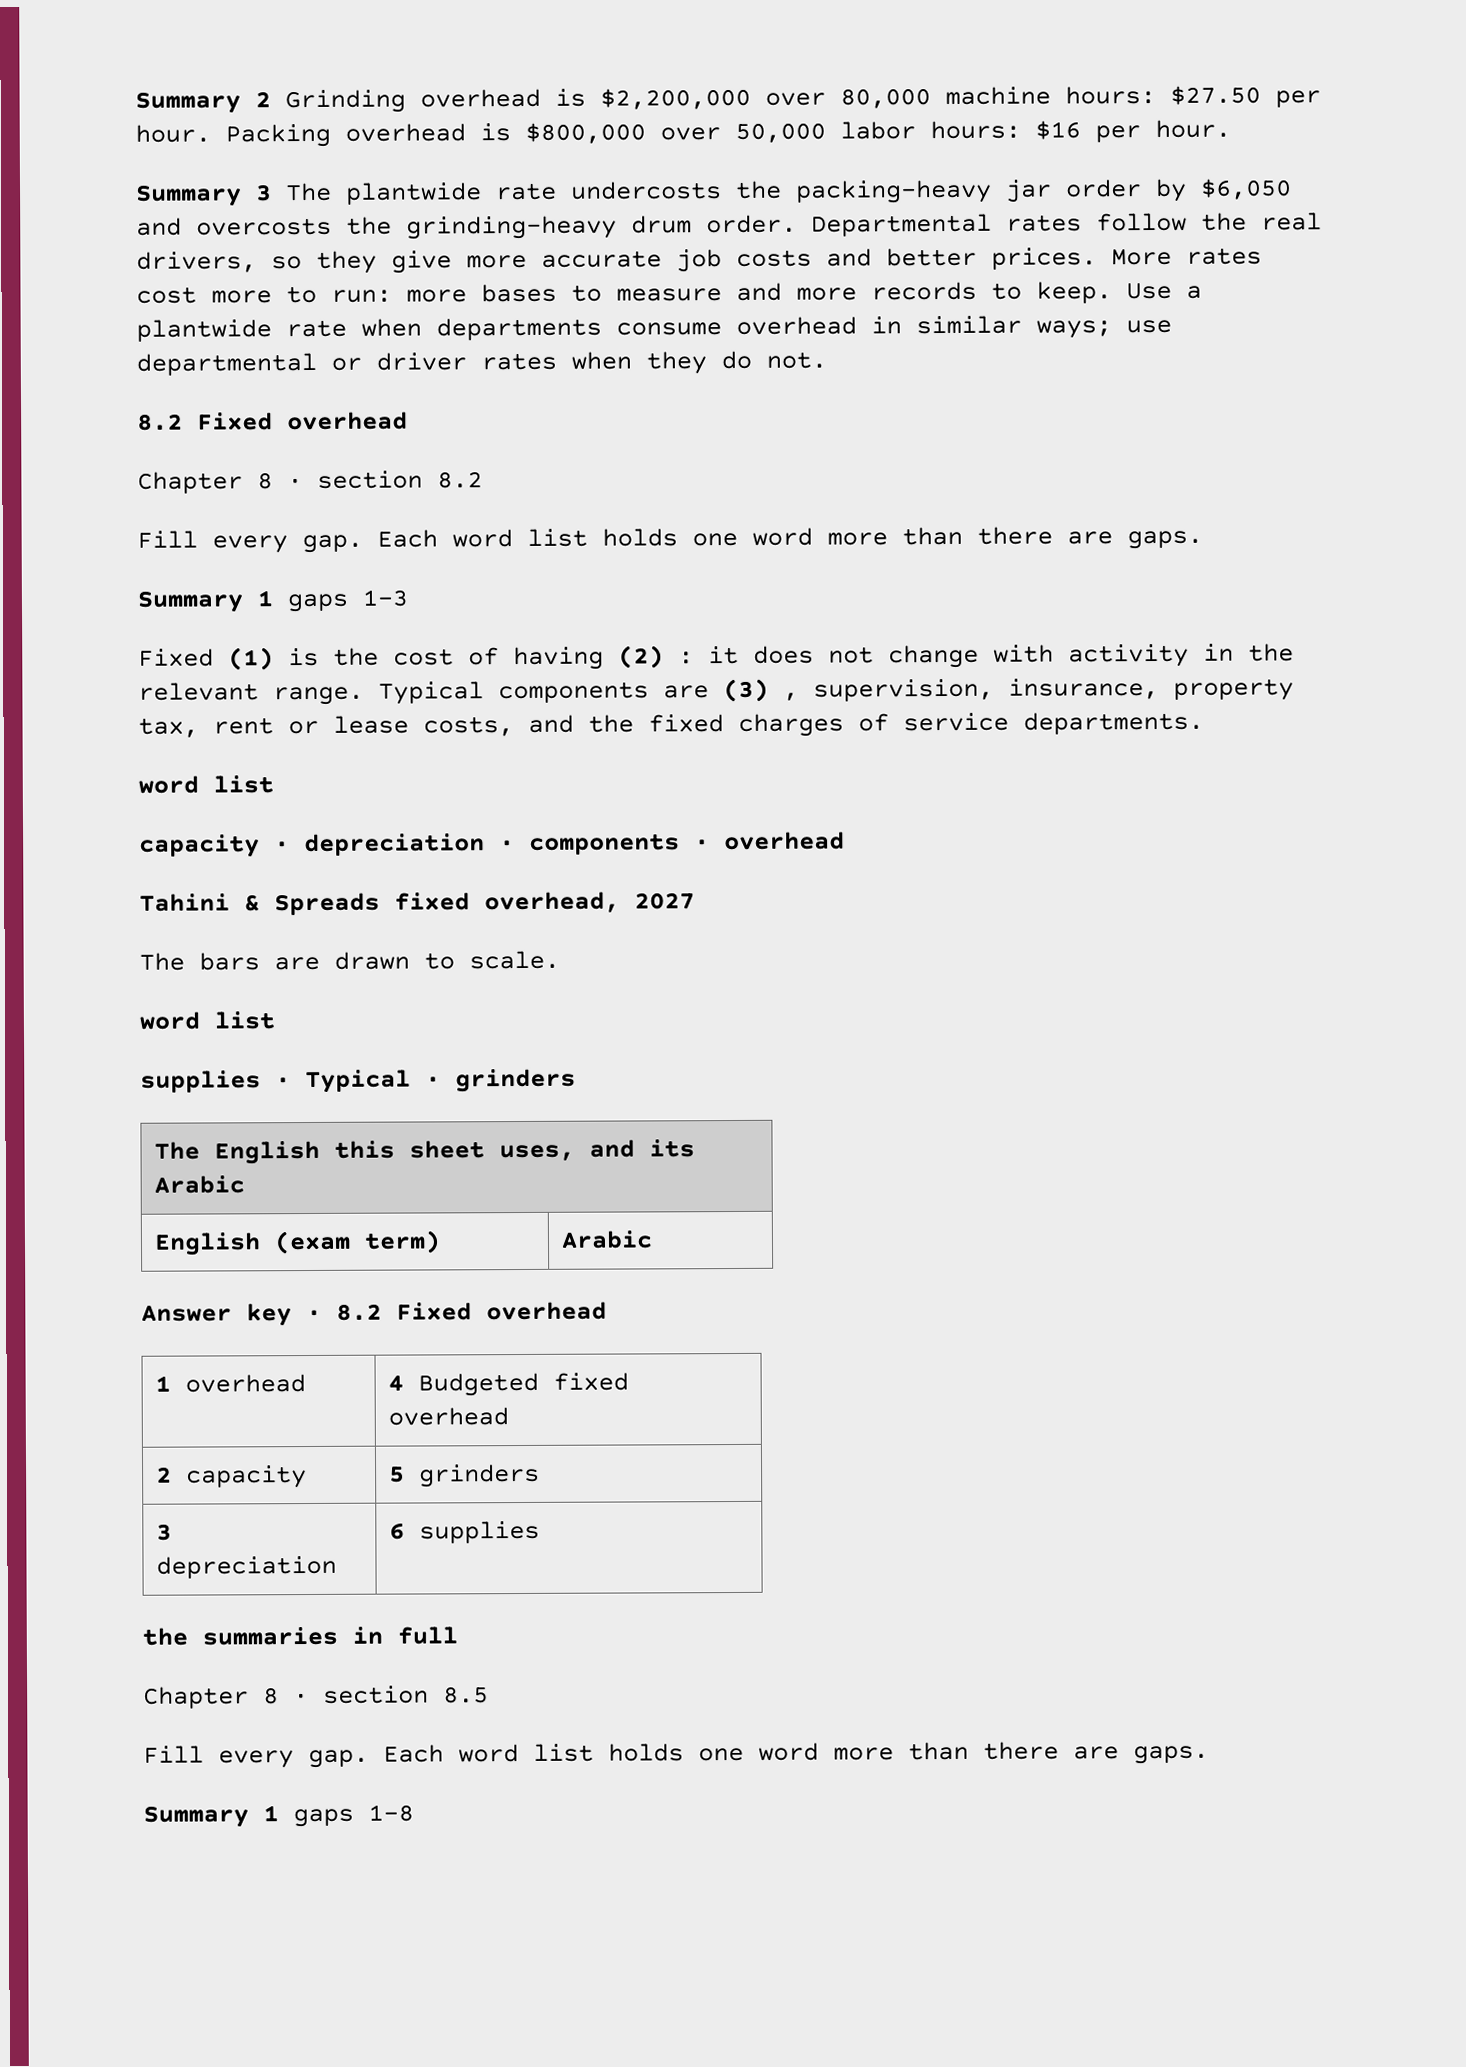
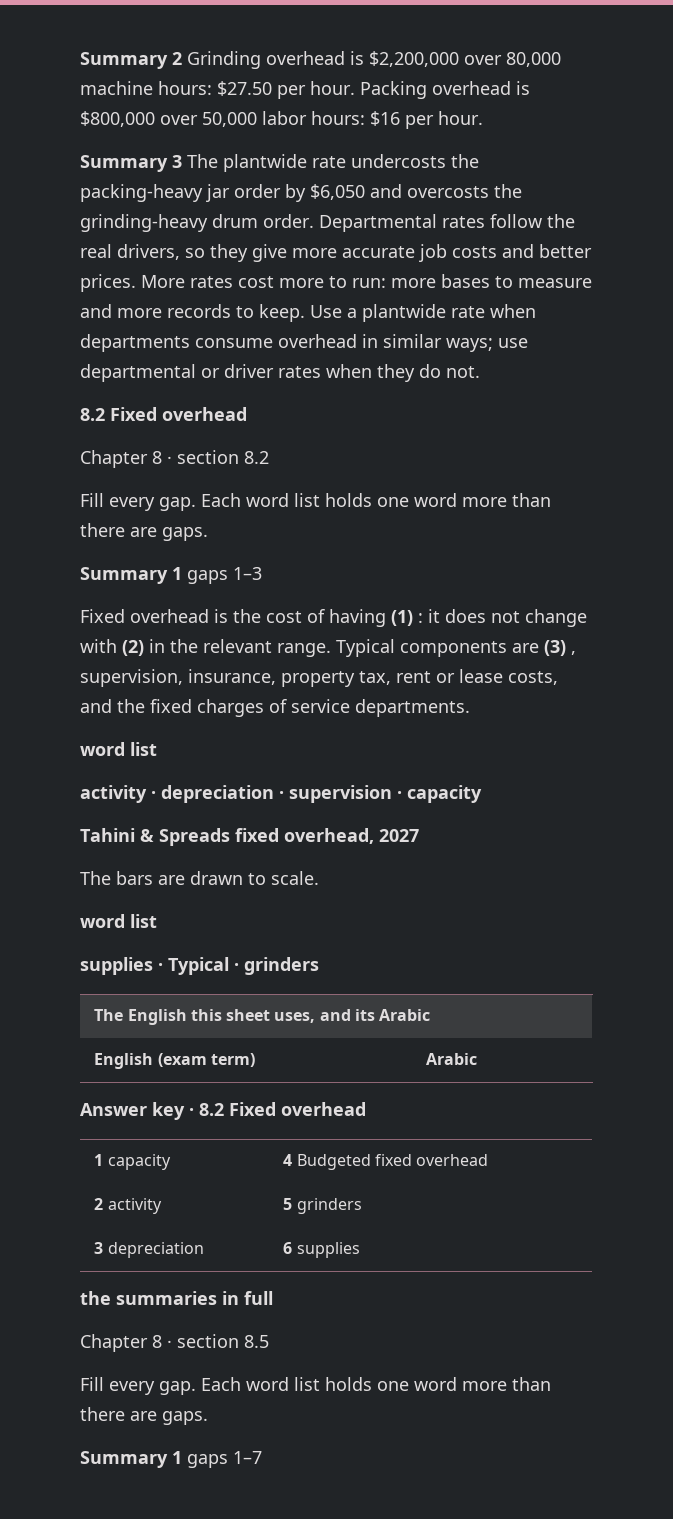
- Fixed (1) is the cost of having (2) : it does not change with activity in the relevant range.
+ Fixed overhead is the cost of having (1) : it does not change with (2) in the relevant range.
- capacity · depreciation · components · overhead
+ activity · depreciation · supervision · capacity
- 1 overhead | 4 Budgeted fixed overhead
+ 1 capacity | 4 Budgeted fixed overhead
- 2 capacity | 5 grinders
+ 2 activity | 5 grinders
- Summary 1 gaps 1–8
+ Summary 1 gaps 1–7

